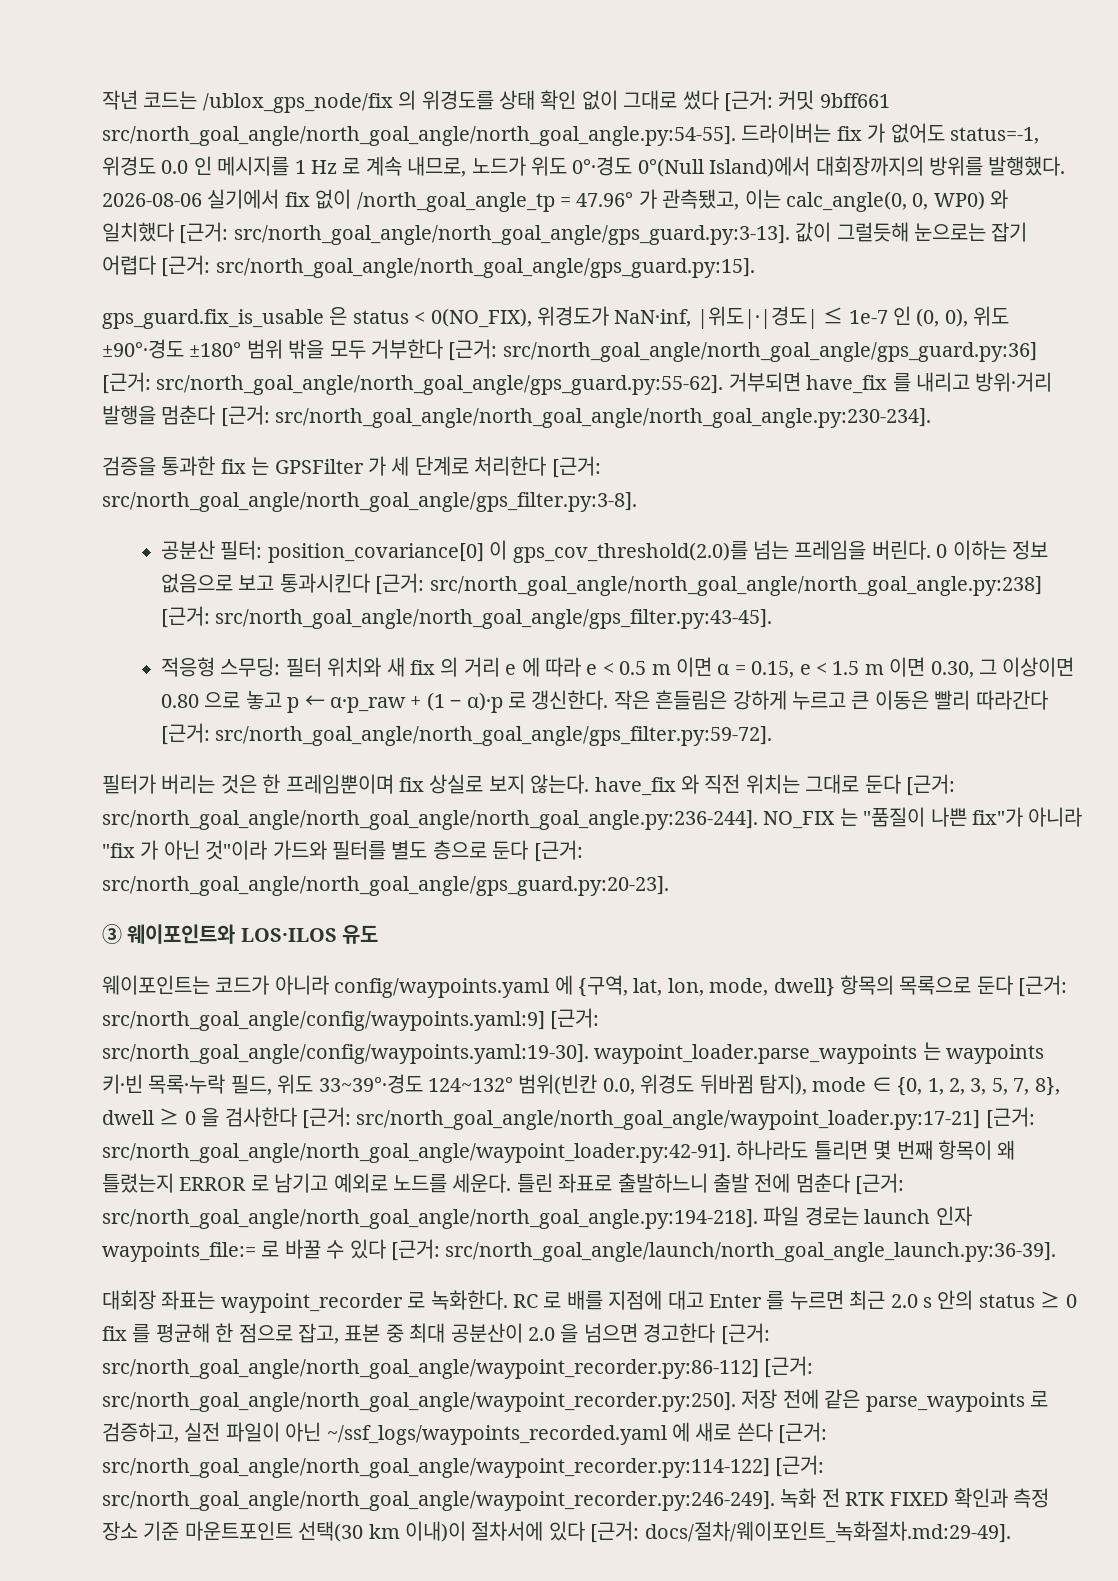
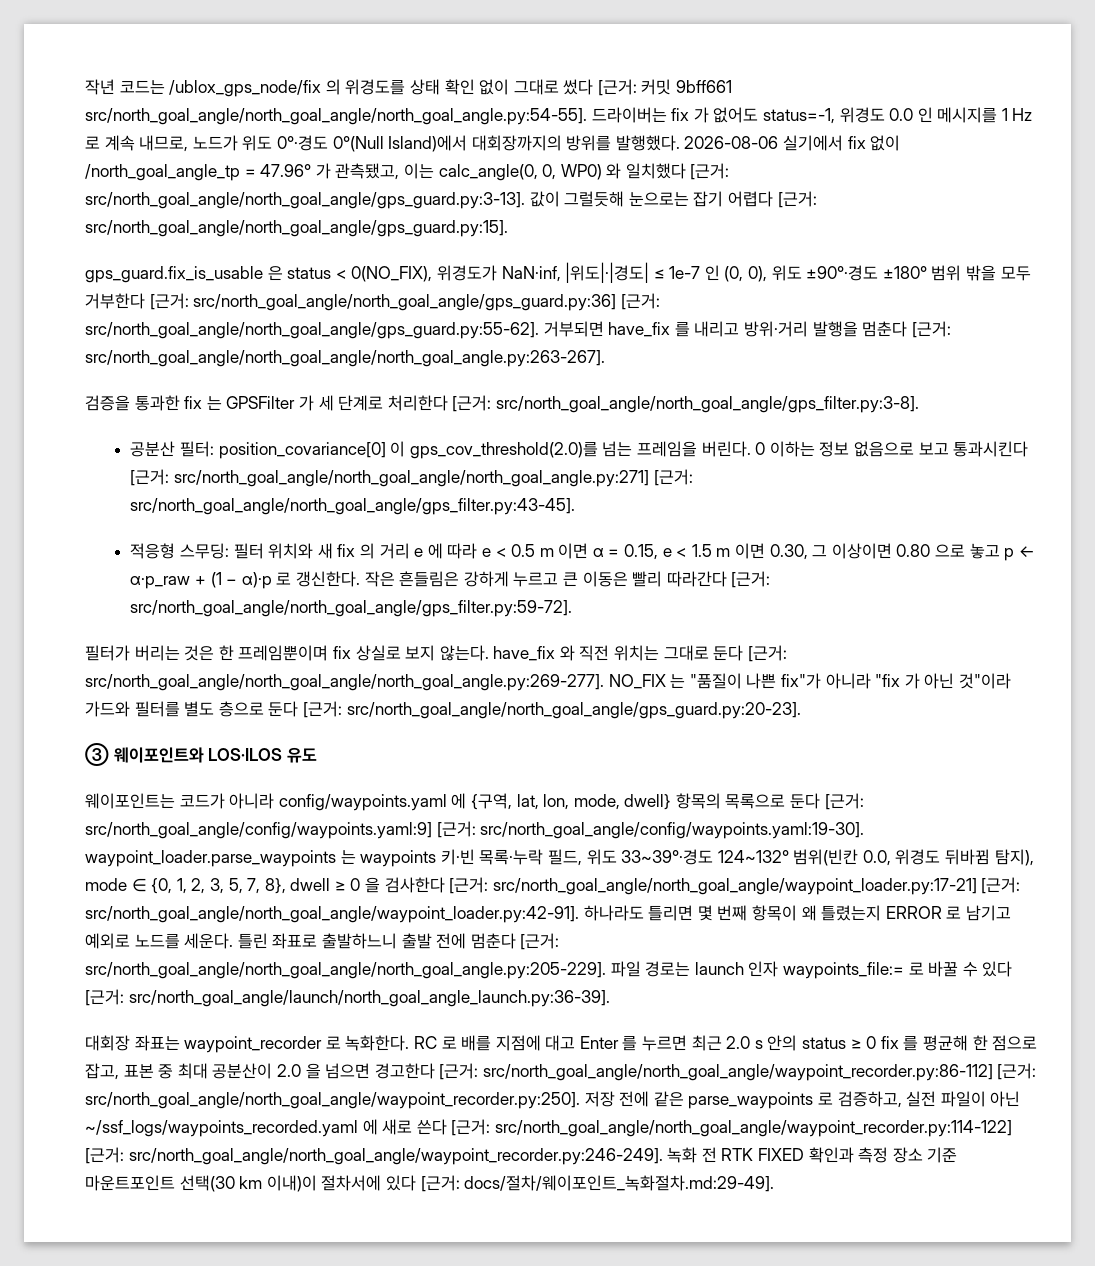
- gps_guard.fix_is_usable 은 status < 0(NO_FIX), 위경도가 NaN·inf, |위도|·|경도| ≤ 1e-7 인 (0, 0), 위도 ±90°·경도 ±180° 범위 밖을 모두 거부한다 [근거: src/north_goal_angle/north_goal_angle/gps_guard.py:36] [근거: src/north_goal_angle/north_goal_angle/gps_guard.py:55-62]. 거부되면 have_fix 를 내리고 방위·거리 발행을 멈춘다 [근거: src/north_goal_angle/north_goal_angle/north_goal_angle.py:230-234].
+ gps_guard.fix_is_usable 은 status < 0(NO_FIX), 위경도가 NaN·inf, |위도|·|경도| ≤ 1e-7 인 (0, 0), 위도 ±90°·경도 ±180° 범위 밖을 모두 거부한다 [근거: src/north_goal_angle/north_goal_angle/gps_guard.py:36] [근거: src/north_goal_angle/north_goal_angle/gps_guard.py:55-62]. 거부되면 have_fix 를 내리고 방위·거리 발행을 멈춘다 [근거: src/north_goal_angle/north_goal_angle/north_goal_angle.py:263-267].
- 0 이하는 정보 없음으로 보고 통과시킨다 [근거: src/north_goal_angle/north_goal_angle/north_goal_angle.py:238] [근거: src/north_goal_angle/north_goal_angle/gps_filter.py:43-45].
+ 0 이하는 정보 없음으로 보고 통과시킨다 [근거: src/north_goal_angle/north_goal_angle/north_goal_angle.py:271] [근거: src/north_goal_angle/north_goal_angle/gps_filter.py:43-45].
- 필터가 버리는 것은 한 프레임뿐이며 fix 상실로 보지 않는다. have_fix 와 직전 위치는 그대로 둔다 [근거: src/north_goal_angle/north_goal_angle/north_goal_angle.py:236-244]. NO_FIX 는 "품질이 나쁜 fix"가 아니라 "fix 가 아닌 것"이라 가드와 필터를 별도 층으로 둔다 [근거: src/north_goal_angle/north_goal_angle/gps_guard.py:20-23].
+ 필터가 버리는 것은 한 프레임뿐이며 fix 상실로 보지 않는다. have_fix 와 직전 위치는 그대로 둔다 [근거: src/north_goal_angle/north_goal_angle/north_goal_angle.py:269-277]. NO_FIX 는 "품질이 나쁜 fix"가 아니라 "fix 가 아닌 것"이라 가드와 필터를 별도 층으로 둔다 [근거: src/north_goal_angle/north_goal_angle/gps_guard.py:20-23].
- 틀린 좌표로 출발하느니 출발 전에 멈춘다 [근거: src/north_goal_angle/north_goal_angle/north_goal_angle.py:194-218]. 파일 경로는 launch 인자 waypoints_file:= 로 바꿀 수 있다 [근거: src/north_goal_angle/launch/north_goal_angle_launch.py:36-39].
+ 틀린 좌표로 출발하느니 출발 전에 멈춘다 [근거: src/north_goal_angle/north_goal_angle/north_goal_angle.py:205-229]. 파일 경로는 launch 인자 waypoints_file:= 로 바꿀 수 있다 [근거: src/north_goal_angle/launch/north_goal_angle_launch.py:36-39].

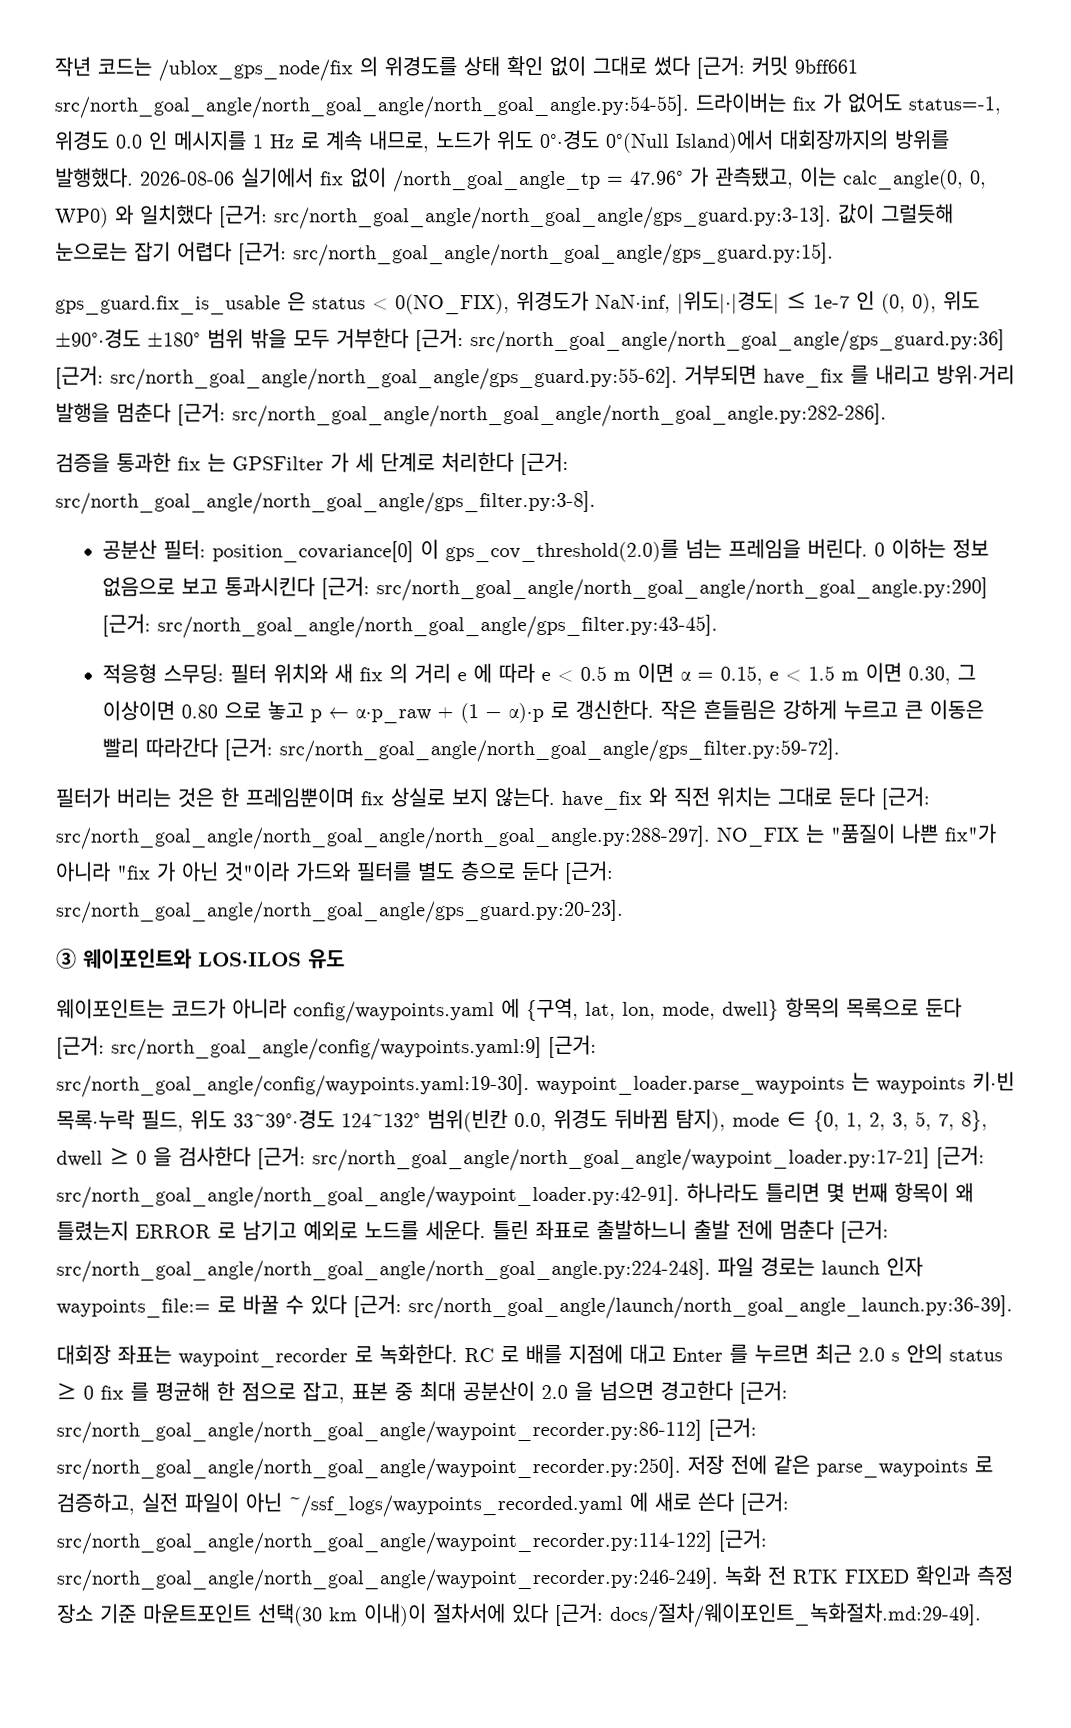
- gps_guard.fix_is_usable 은 status < 0(NO_FIX), 위경도가 NaN·inf, |위도|·|경도| ≤ 1e-7 인 (0, 0), 위도 ±90°·경도 ±180° 범위 밖을 모두 거부한다 [근거: src/north_goal_angle/north_goal_angle/gps_guard.py:36] [근거: src/north_goal_angle/north_goal_angle/gps_guard.py:55-62]. 거부되면 have_fix 를 내리고 방위·거리 발행을 멈춘다 [근거: src/north_goal_angle/north_goal_angle/north_goal_angle.py:263-267].
+ gps_guard.fix_is_usable 은 status < 0(NO_FIX), 위경도가 NaN·inf, |위도|·|경도| ≤ 1e-7 인 (0, 0), 위도 ±90°·경도 ±180° 범위 밖을 모두 거부한다 [근거: src/north_goal_angle/north_goal_angle/gps_guard.py:36] [근거: src/north_goal_angle/north_goal_angle/gps_guard.py:55-62]. 거부되면 have_fix 를 내리고 방위·거리 발행을 멈춘다 [근거: src/north_goal_angle/north_goal_angle/north_goal_angle.py:282-286].
- 0 이하는 정보 없음으로 보고 통과시킨다 [근거: src/north_goal_angle/north_goal_angle/north_goal_angle.py:271] [근거: src/north_goal_angle/north_goal_angle/gps_filter.py:43-45].
+ 0 이하는 정보 없음으로 보고 통과시킨다 [근거: src/north_goal_angle/north_goal_angle/north_goal_angle.py:290] [근거: src/north_goal_angle/north_goal_angle/gps_filter.py:43-45].
- 필터가 버리는 것은 한 프레임뿐이며 fix 상실로 보지 않는다. have_fix 와 직전 위치는 그대로 둔다 [근거: src/north_goal_angle/north_goal_angle/north_goal_angle.py:269-277]. NO_FIX 는 "품질이 나쁜 fix"가 아니라 "fix 가 아닌 것"이라 가드와 필터를 별도 층으로 둔다 [근거: src/north_goal_angle/north_goal_angle/gps_guard.py:20-23].
+ 필터가 버리는 것은 한 프레임뿐이며 fix 상실로 보지 않는다. have_fix 와 직전 위치는 그대로 둔다 [근거: src/north_goal_angle/north_goal_angle/north_goal_angle.py:288-297]. NO_FIX 는 "품질이 나쁜 fix"가 아니라 "fix 가 아닌 것"이라 가드와 필터를 별도 층으로 둔다 [근거: src/north_goal_angle/north_goal_angle/gps_guard.py:20-23].
- 틀린 좌표로 출발하느니 출발 전에 멈춘다 [근거: src/north_goal_angle/north_goal_angle/north_goal_angle.py:205-229]. 파일 경로는 launch 인자 waypoints_file:= 로 바꿀 수 있다 [근거: src/north_goal_angle/launch/north_goal_angle_launch.py:36-39].
+ 틀린 좌표로 출발하느니 출발 전에 멈춘다 [근거: src/north_goal_angle/north_goal_angle/north_goal_angle.py:224-248]. 파일 경로는 launch 인자 waypoints_file:= 로 바꿀 수 있다 [근거: src/north_goal_angle/launch/north_goal_angle_launch.py:36-39].

